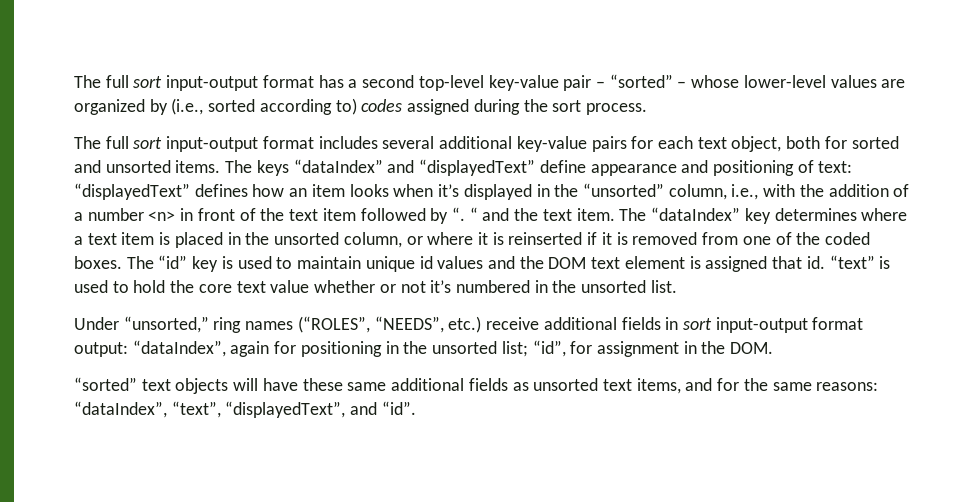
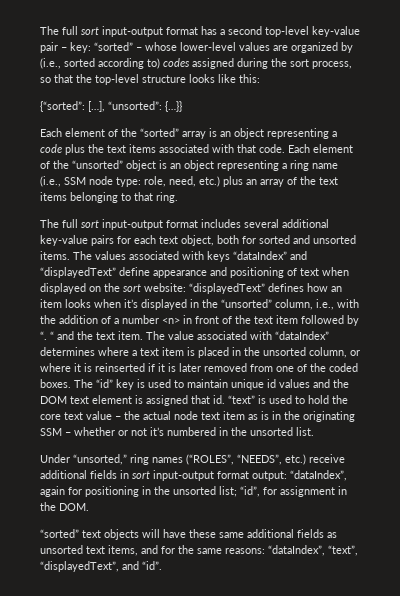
- The full sort input-output format has a second top-level key-value pair – “sorted” – whose lower-level values are organized by (i.e., sorted according to) codes assigned during the sort process.
+ The full sort input-output format has a second top-level key-value pair – key: “sorted” – whose lower-level values are organized by (i.e., sorted according to) codes assigned during the sort process, so that the top-level structure looks like this:
+ {“sorted”: […], “unsorted”: {…}}
+ Each element of the “sorted” array is an object representing a code plus the text items associated with that code. Each element of the “unsorted” object is an object representing a ring name (i.e., SSM node type: role, need, etc.) plus an array of the text items belonging to that ring.
- The keys “dataIndex” and “displayedText” define appearance and positioning of text: “displayedText” defines how an item looks when it’s displayed in the “unsorted” column, i.e., with the addition of a number <n> in front of the text item followed by “.
+ The values associated with keys “dataIndex” and “displayedText” define appearance and positioning of text when displayed on the sort website: “displayedText” defines how an item looks when it’s displayed in the “unsorted” column, i.e., with the addition of a number <n> in front of the text item followed by “.
- The “dataIndex” key determines where a text item is placed in the unsorted column, or where it is reinserted if it is removed from one of the coded boxes.
+ The value associated with “dataIndex” determines where a text item is placed in the unsorted column, or where it is reinserted if it is later removed from one of the coded boxes.
- “text” is used to hold the core text value whether or not it’s numbered in the unsorted list.
+ “text” is used to hold the core text value – the actual node text item as is in the originating SSM – whether or not it’s numbered in the unsorted list.

